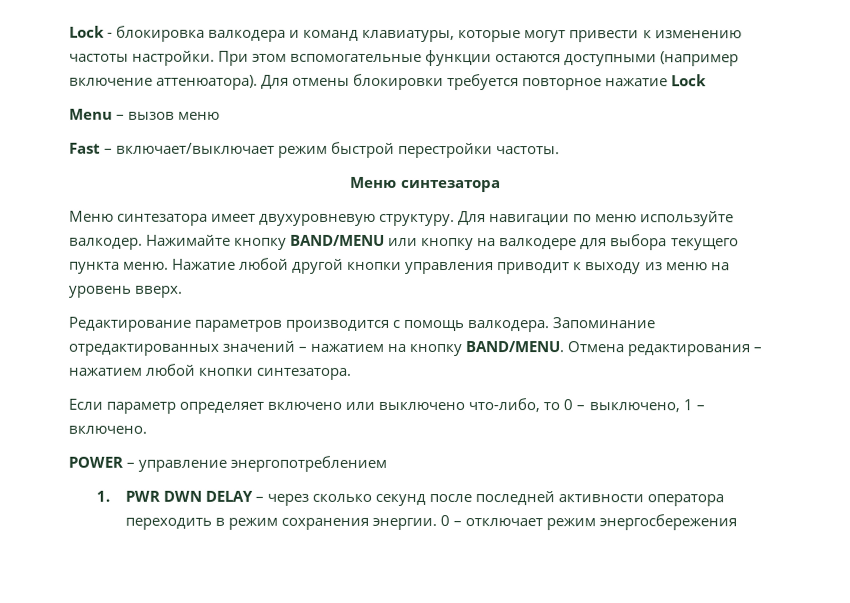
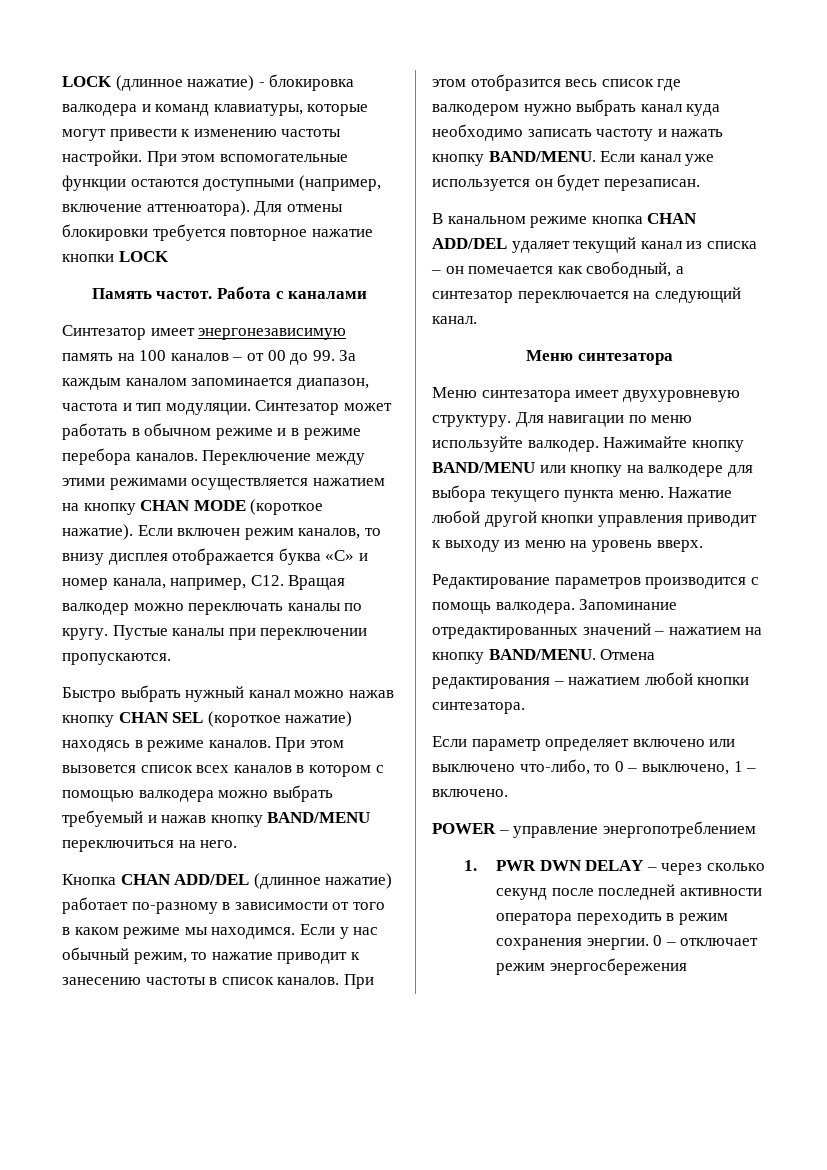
- Lock - блокировка валкодера и команд клавиатуры, которые могут привести к изменению частоты настройки.
+ LOCK (длинное нажатие) - блокировка валкодера и команд клавиатуры, которые могут привести к изменению частоты настройки.
- При этом вспомогательные функции остаются доступными (например включение аттенюатора).
+ При этом вспомогательные функции остаются доступными (например, включение аттенюатора).
- Для отмены блокировки требуется повторное нажатие Lock
- Menu – вызов меню
- Fast – включает/выключает режим быстрой перестройки частоты.
+ Для отмены блокировки требуется повторное нажатие кнопки LOCK
+ Память частот. Работа с каналами
+ Синтезатор имеет энергонезависимую память на 100 каналов – от 00 до 99. За каждым каналом запоминается диапазон, частота и тип модуляции. Синтезатор может работать в обычном режиме и в режиме перебора каналов. Переключение между этими режимами осуществляется нажатием на кнопку CHAN MODE (короткое нажатие). Если включен режим каналов, то внизу дисплея отображается буква «C» и номер канала, например, C12. Вращая валкодер можно переключать каналы по кругу. Пустые каналы при переключении пропускаются.
+ Быстро выбрать нужный канал можно нажав кнопку CHAN SEL (короткое нажатие) находясь в режиме каналов. При этом вызовется список всех каналов в котором с помощью валкодера можно выбрать требуемый и нажав кнопку BAND/MENU переключиться на него.
+ Кнопка CHAN ADD/DEL (длинное нажатие) работает по-разному в зависимости от того в каком режиме мы находимся. Если у нас обычный режим, то нажатие приводит к занесению частоты в список каналов. При этом отобразится весь список где валкодером нужно выбрать канал куда необходимо записать частоту и нажать кнопку BAND/MENU. Если канал уже используется он будет перезаписан.
+ В канальном режиме кнопка CHAN ADD/DEL удаляет текущий канал из списка – он помечается как свободный, а синтезатор переключается на следующий канал.

